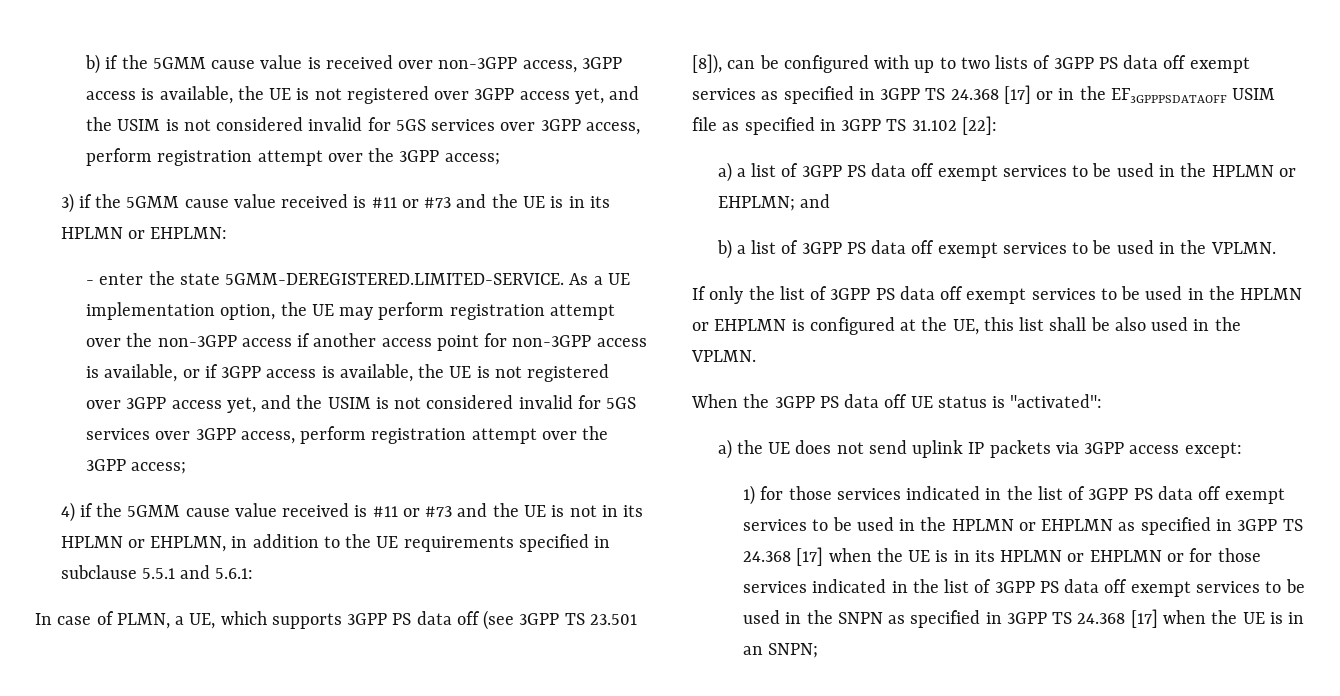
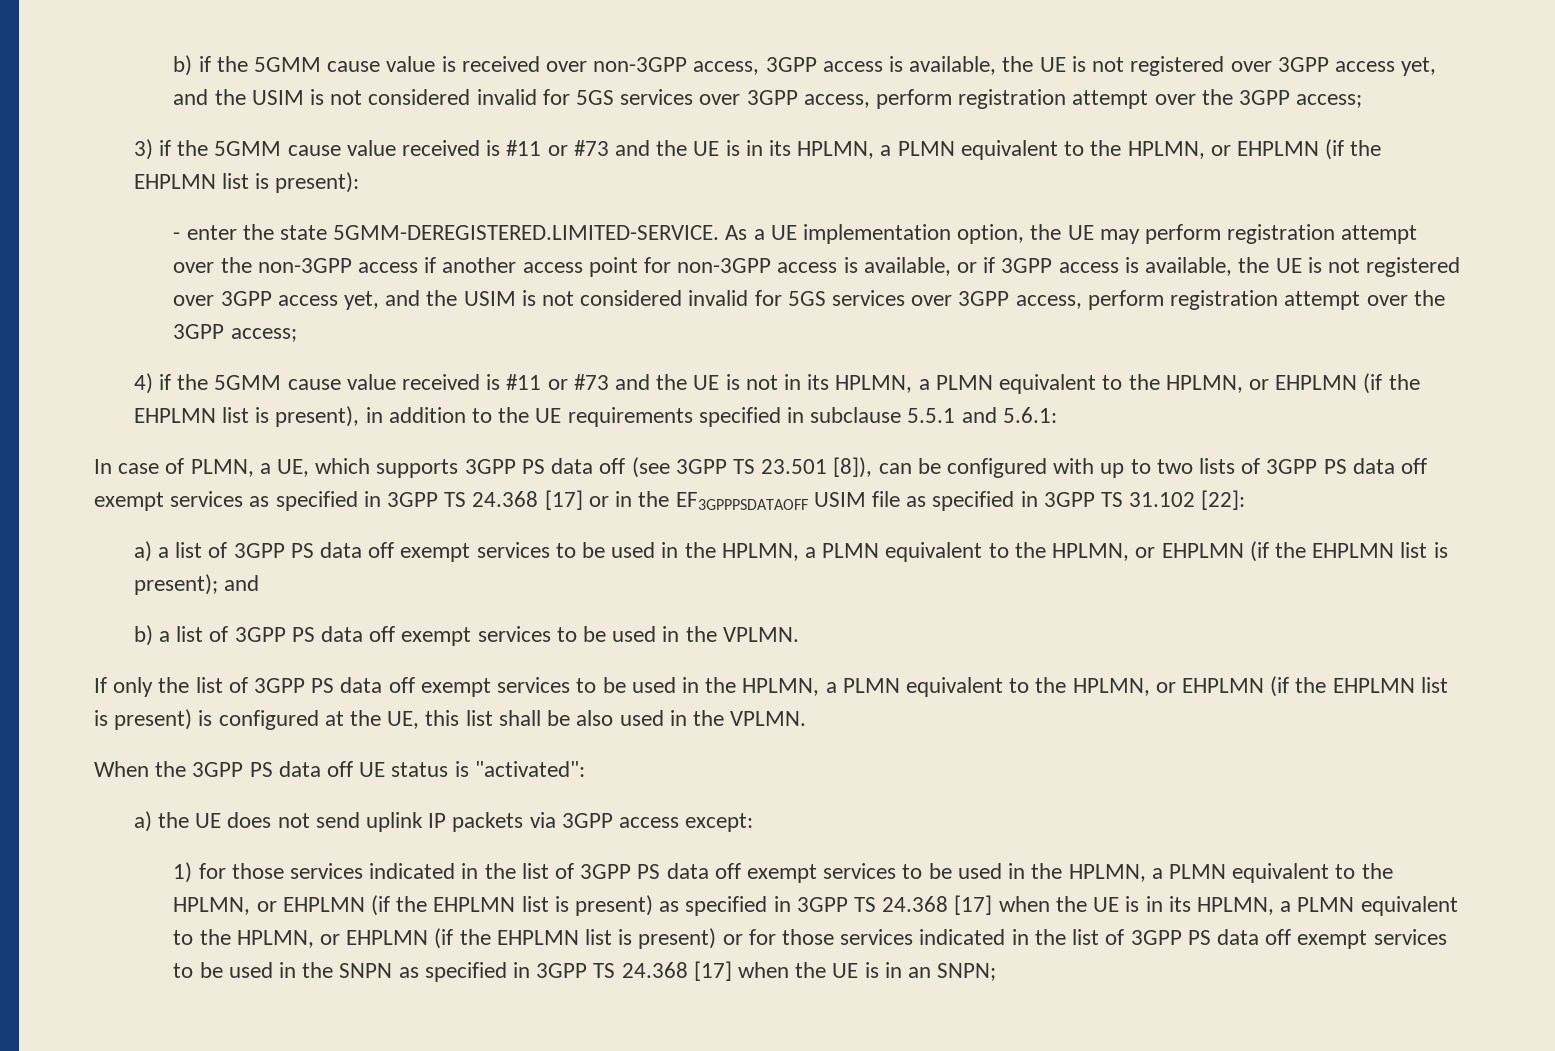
- 3) if the 5GMM cause value received is #11 or #73 and the UE is in its HPLMN or EHPLMN:
+ 3) if the 5GMM cause value received is #11 or #73 and the UE is in its HPLMN, a PLMN equivalent to the HPLMN, or EHPLMN (if the EHPLMN list is present):
- 4) if the 5GMM cause value received is #11 or #73 and the UE is not in its HPLMN or EHPLMN, in addition to the UE requirements specified in subclause 5.5.1 and 5.6.1:
+ 4) if the 5GMM cause value received is #11 or #73 and the UE is not in its HPLMN, a PLMN equivalent to the HPLMN, or EHPLMN (if the EHPLMN list is present), in addition to the UE requirements specified in subclause 5.5.1 and 5.6.1:
- a) a list of 3GPP PS data off exempt services to be used in the HPLMN or EHPLMN; and
+ a) a list of 3GPP PS data off exempt services to be used in the HPLMN, a PLMN equivalent to the HPLMN, or EHPLMN (if the EHPLMN list is present); and
- If only the list of 3GPP PS data off exempt services to be used in the HPLMN or EHPLMN is configured at the UE, this list shall be also used in the VPLMN.
+ If only the list of 3GPP PS data off exempt services to be used in the HPLMN, a PLMN equivalent to the HPLMN, or EHPLMN (if the EHPLMN list is present) is configured at the UE, this list shall be also used in the VPLMN.
- 1) for those services indicated in the list of 3GPP PS data off exempt services to be used in the HPLMN or EHPLMN as specified in 3GPP TS 24.368 [17] when the UE is in its HPLMN or EHPLMN or for those services indicated in the list of 3GPP PS data off exempt services to be used in the SNPN as specified in 3GPP TS 24.368 [17] when the UE is in an SNPN;
+ 1) for those services indicated in the list of 3GPP PS data off exempt services to be used in the HPLMN, a PLMN equivalent to the HPLMN, or EHPLMN (if the EHPLMN list is present) as specified in 3GPP TS 24.368 [17] when the UE is in its HPLMN, a PLMN equivalent to the HPLMN, or EHPLMN (if the EHPLMN list is present) or for those services indicated in the list of 3GPP PS data off exempt services to be used in the SNPN as specified in 3GPP TS 24.368 [17] when the UE is in an SNPN;

